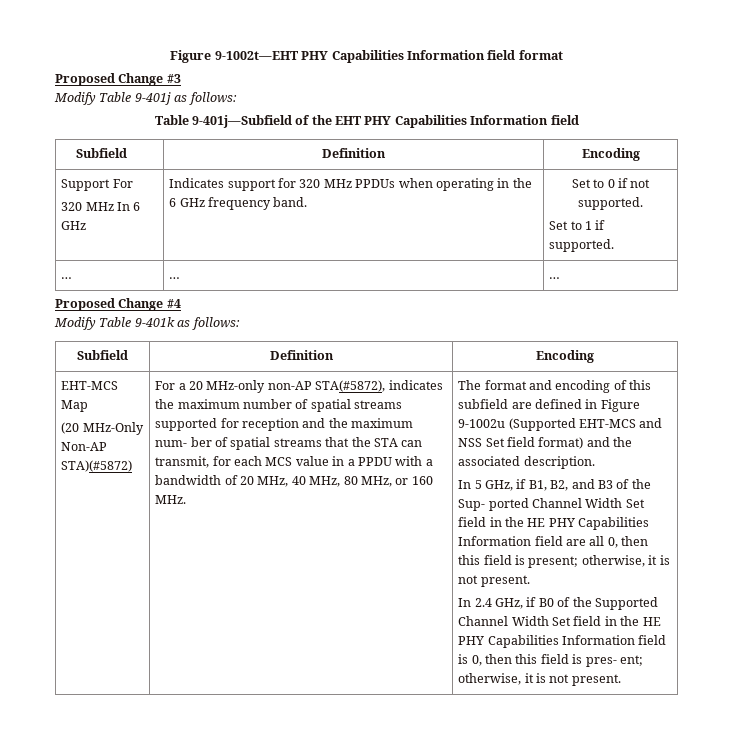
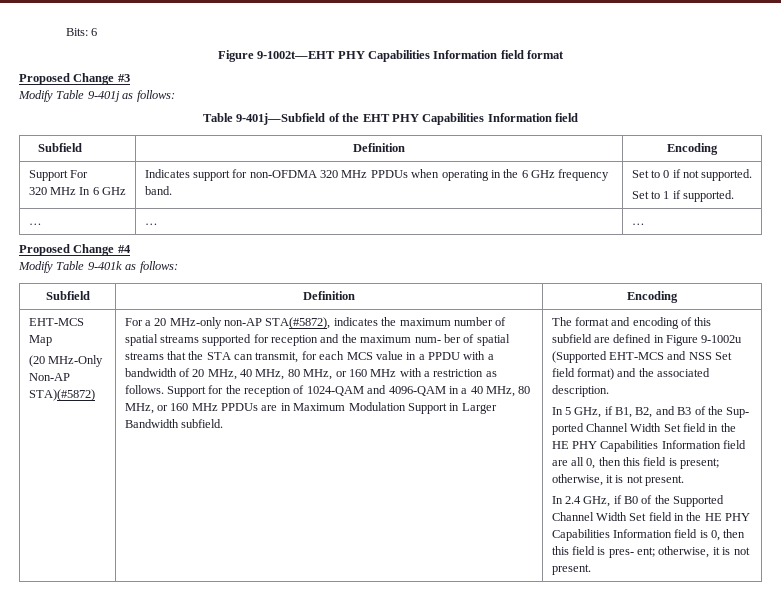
+ Bits: 6
  Support For
- 320 MHz In 6 GHz | Indicates support for 320 MHz PPDUs when operating in the 6 GHz frequency band. | Set to 0 if not supported.
+ 320 MHz In 6 GHz | Indicates support for non-OFDMA 320 MHz PPDUs when operating in the 6 GHz frequency band. | Set to 0 if not supported.
- For a 20 MHz-only non-AP STA(#5872), indicates the maximum number of spatial streams supported for reception and the maximum num- ber of spatial streams that the STA can transmit, for each MCS value in a PPDU with a bandwidth of 20 MHz, 40 MHz, 80 MHz, or 160 MHz.
+ For a 20 MHz-only non-AP STA(#5872), indicates the maximum number of spatial streams supported for reception and the maximum num- ber of spatial streams that the STA can transmit, for each MCS value in a PPDU with a bandwidth of 20 MHz, 40 MHz, 80 MHz, or 160 MHz with a restriction as follows. Support for the reception of 1024-QAM and 4096-QAM in a 40 MHz, 80 MHz, or 160 MHz PPDUs are in Maximum Modulation Support in Larger Bandwidth subfield.

